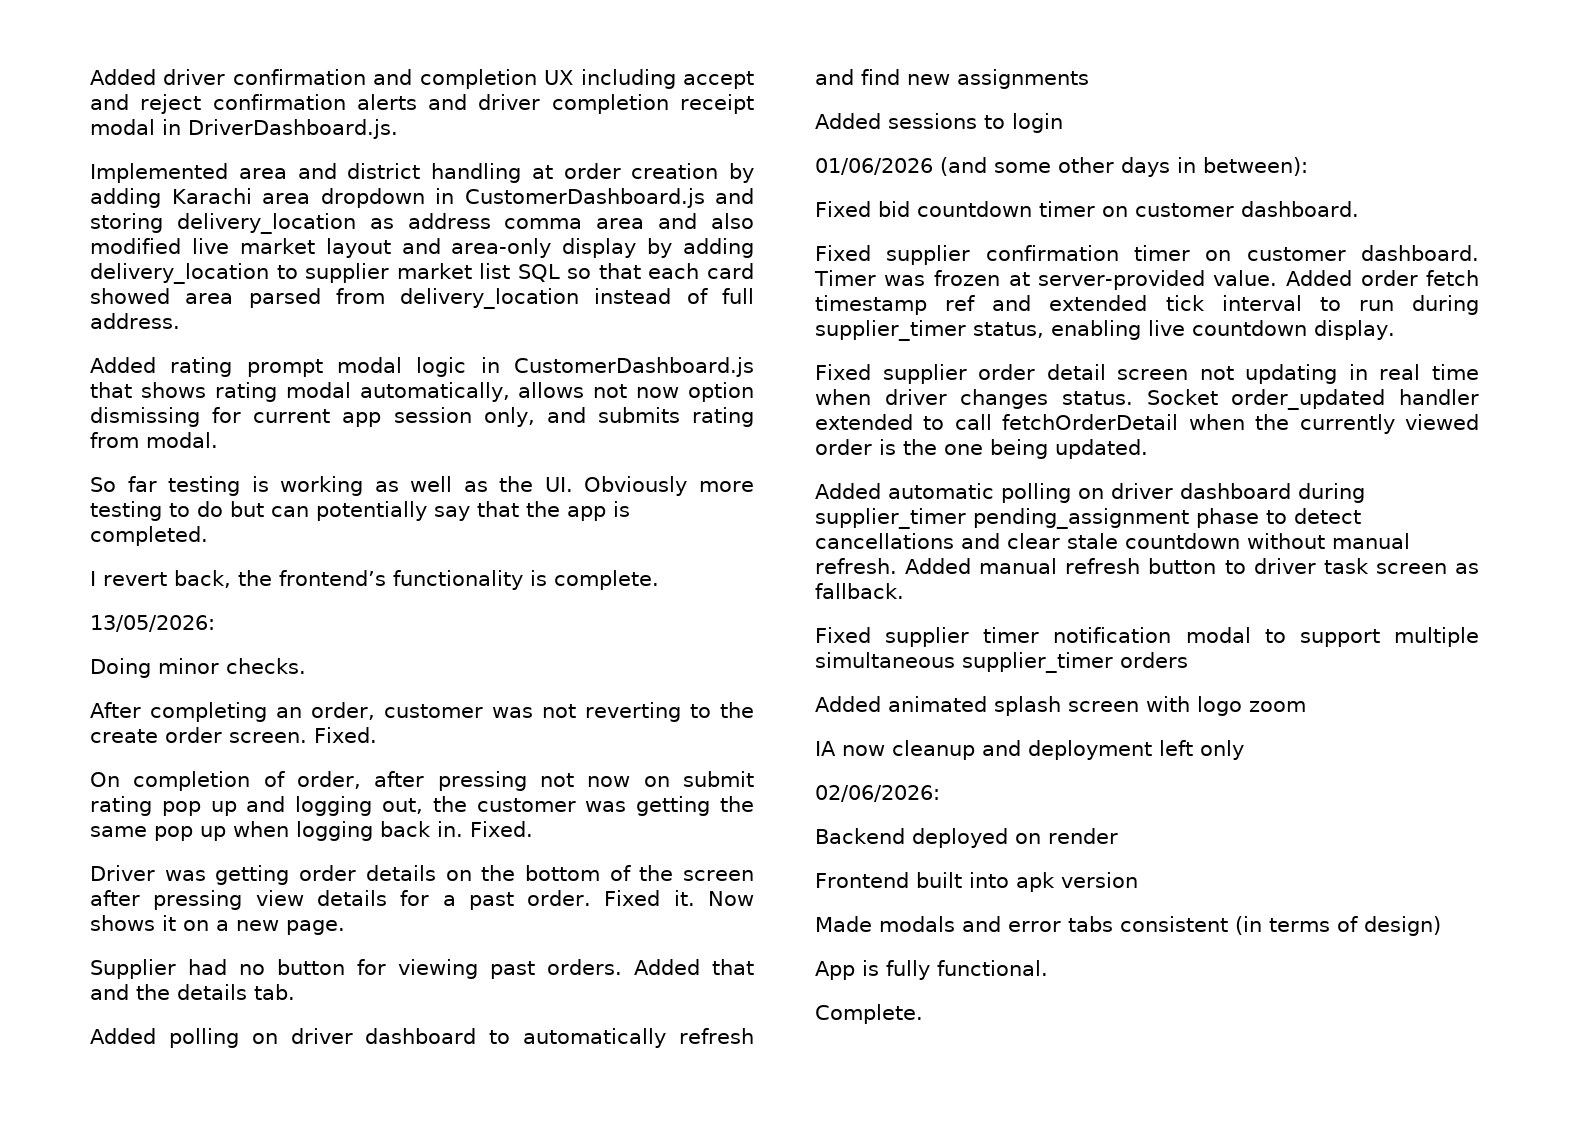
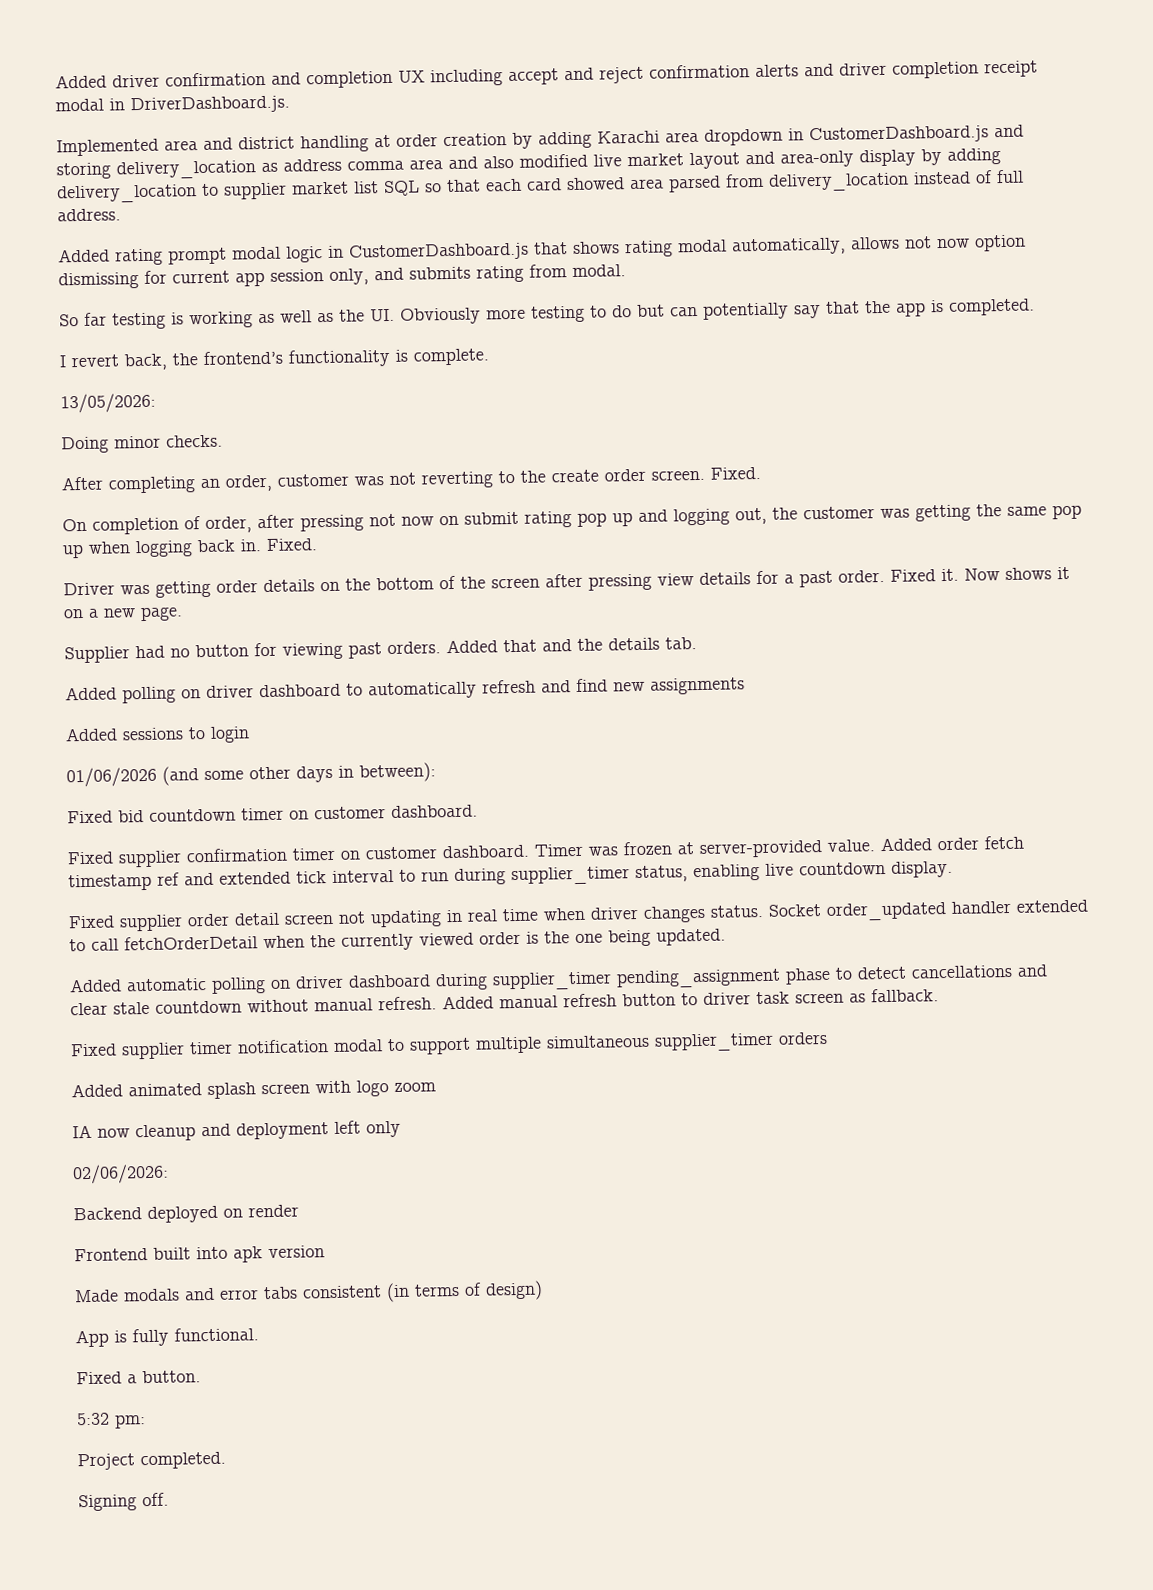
- Complete.
+ Fixed a button.
+ 5:32 pm:
+ Project completed.
+ Signing off.

